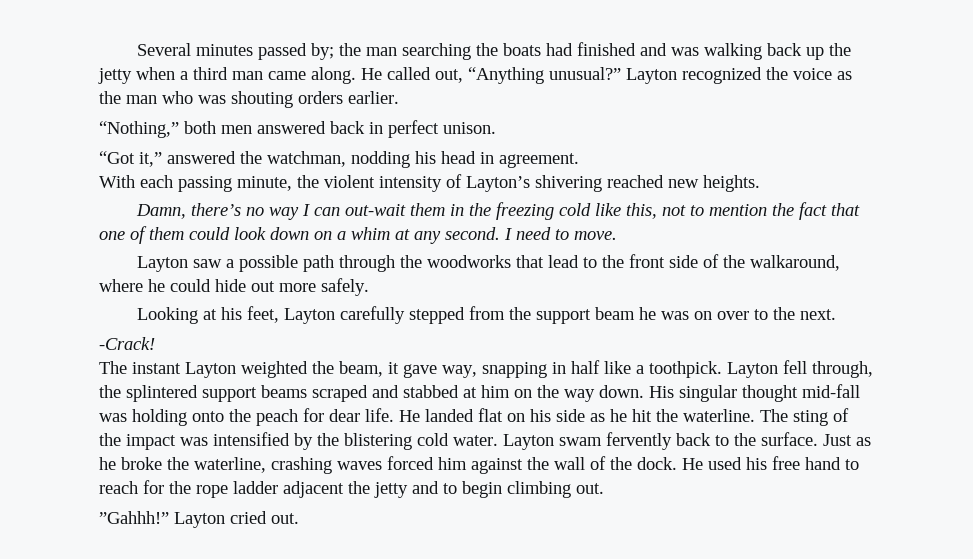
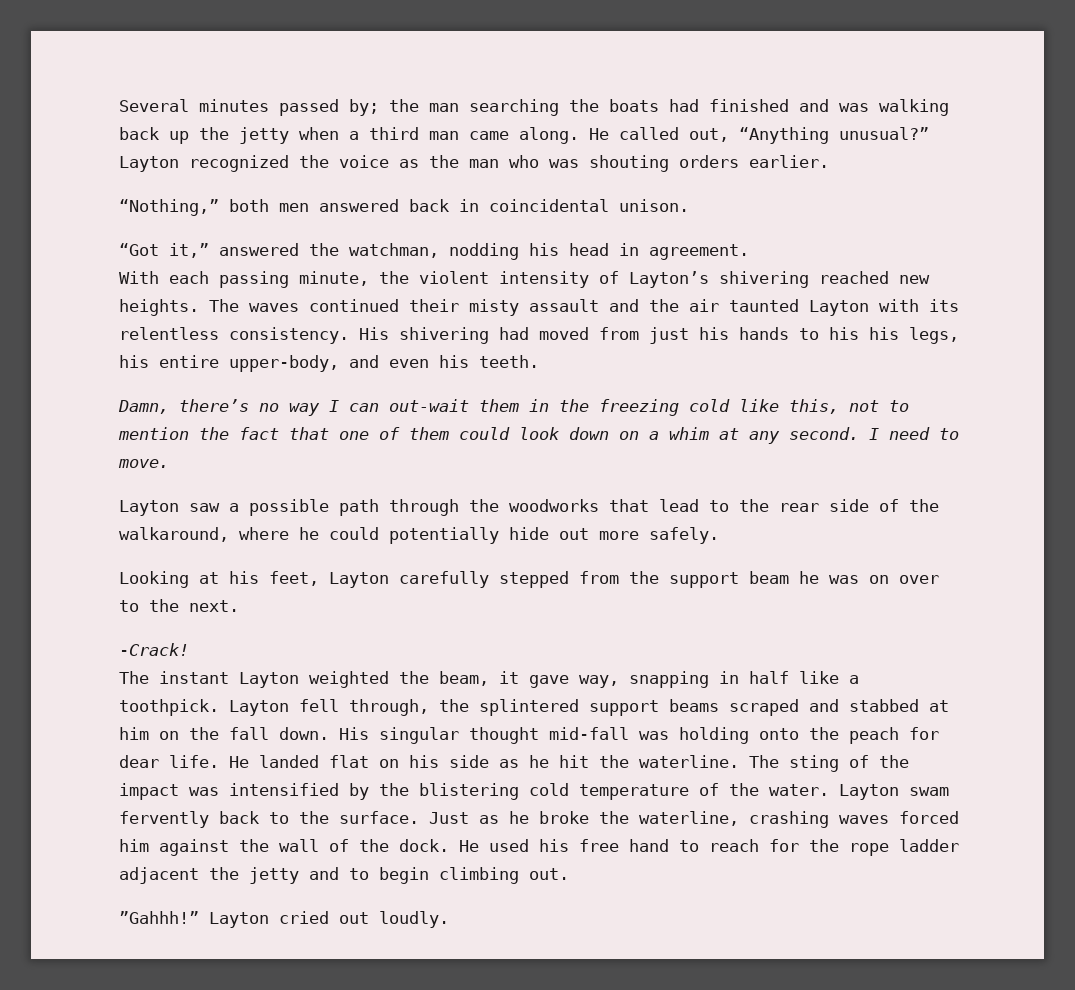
- “Nothing,” both men answered back in perfect unison.
+ “Nothing,” both men answered back in coincidental unison.
+ The waves continued their misty assault and the air taunted Layton with its relentless consistency. His shivering had moved from just his hands to his his legs, his entire upper-body, and even his teeth.
- Layton saw a possible path through the woodworks that lead to the front side of the walkaround, where he could hide out more safely.
+ Layton saw a possible path through the woodworks that lead to the rear side of the walkaround, where he could potentially hide out more safely.
- Layton fell through, the splintered support beams scraped and stabbed at him on the way down.
+ Layton fell through, the splintered support beams scraped and stabbed at him on the fall down.
- The sting of the impact was intensified by the blistering cold water.
+ The sting of the impact was intensified by the blistering cold temperature of the water.
- Layton cried out.
+ Layton cried out loudly.

